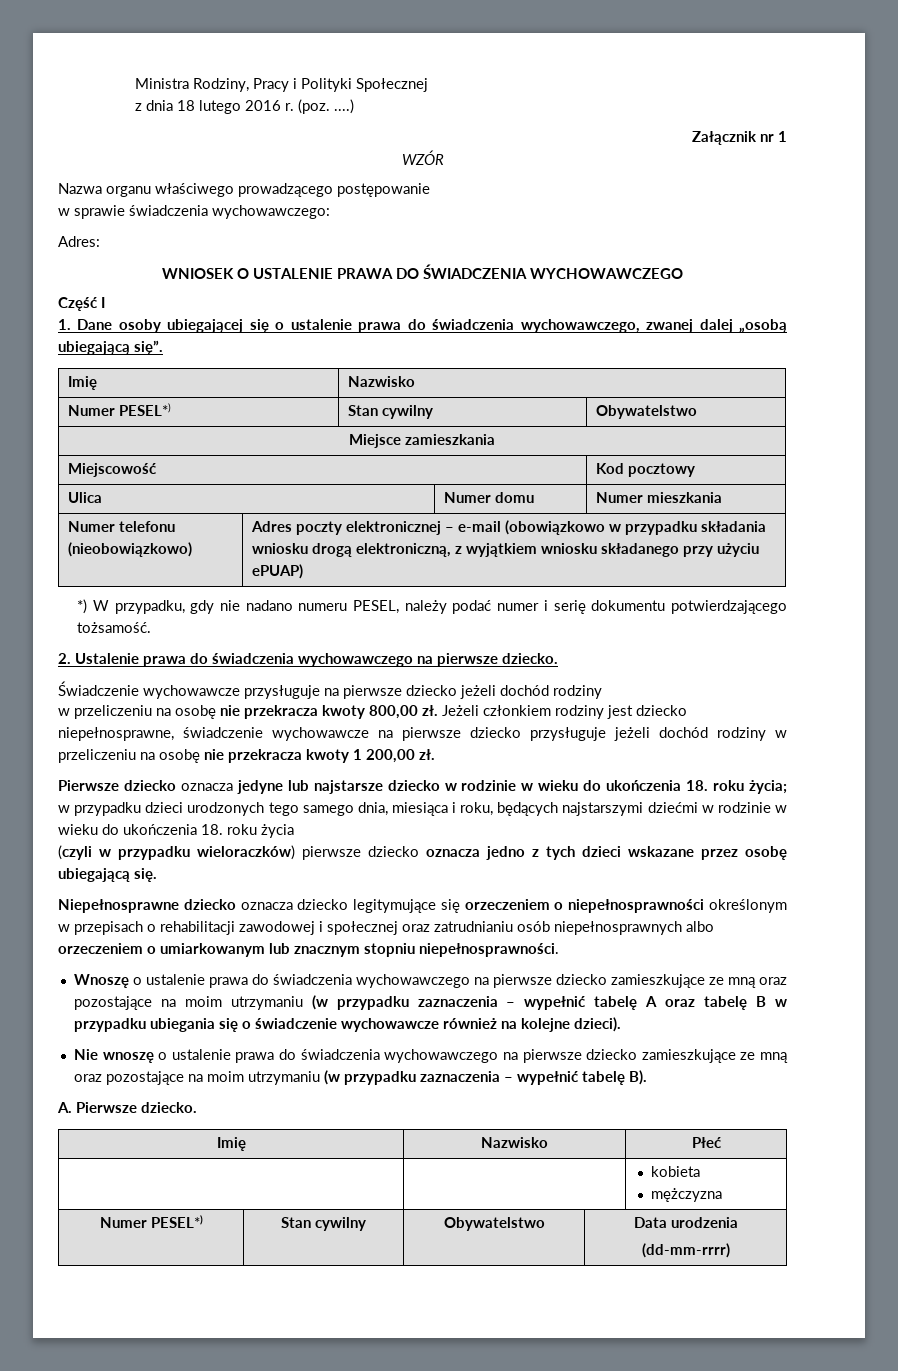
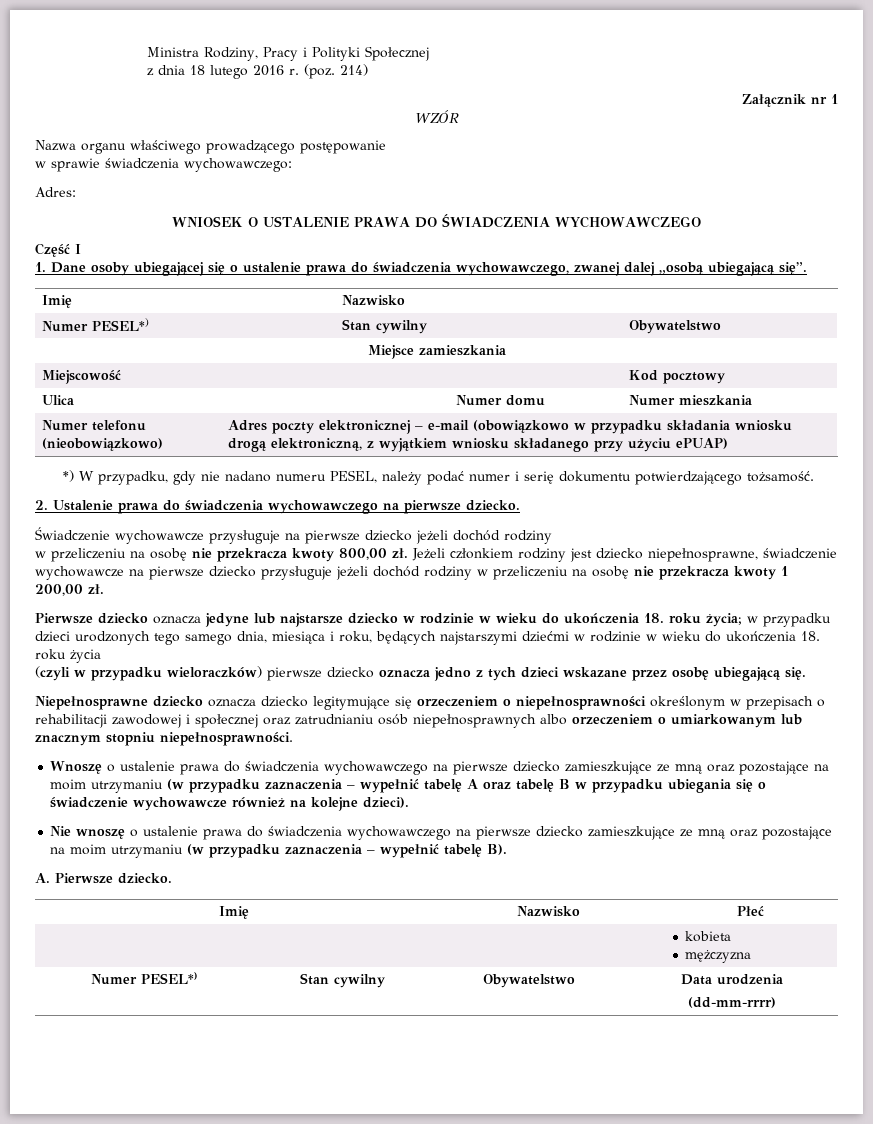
- (poz. ....)
+ (poz. 214)

